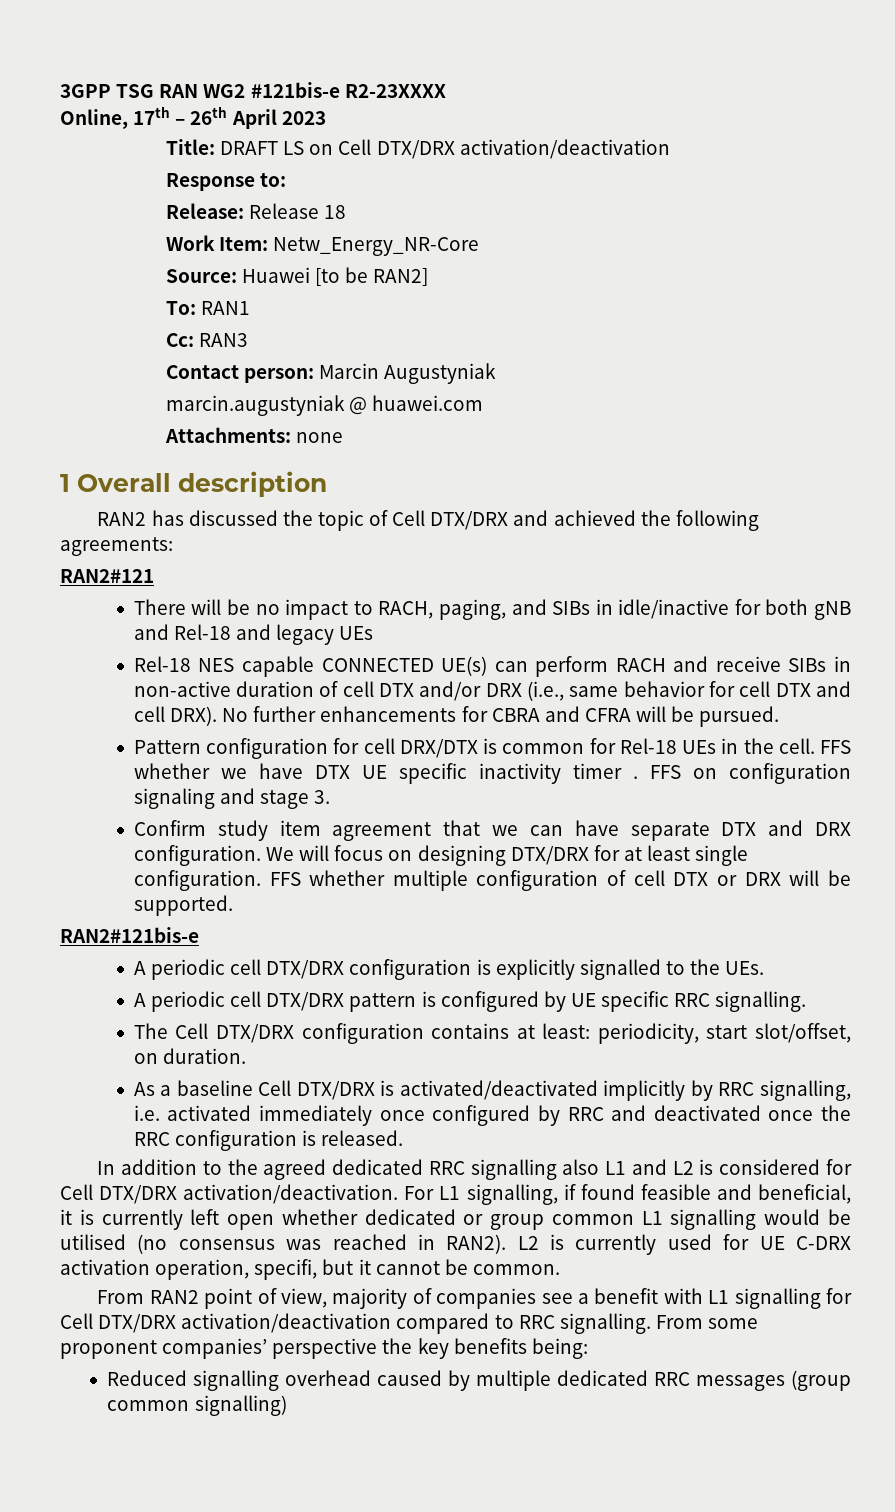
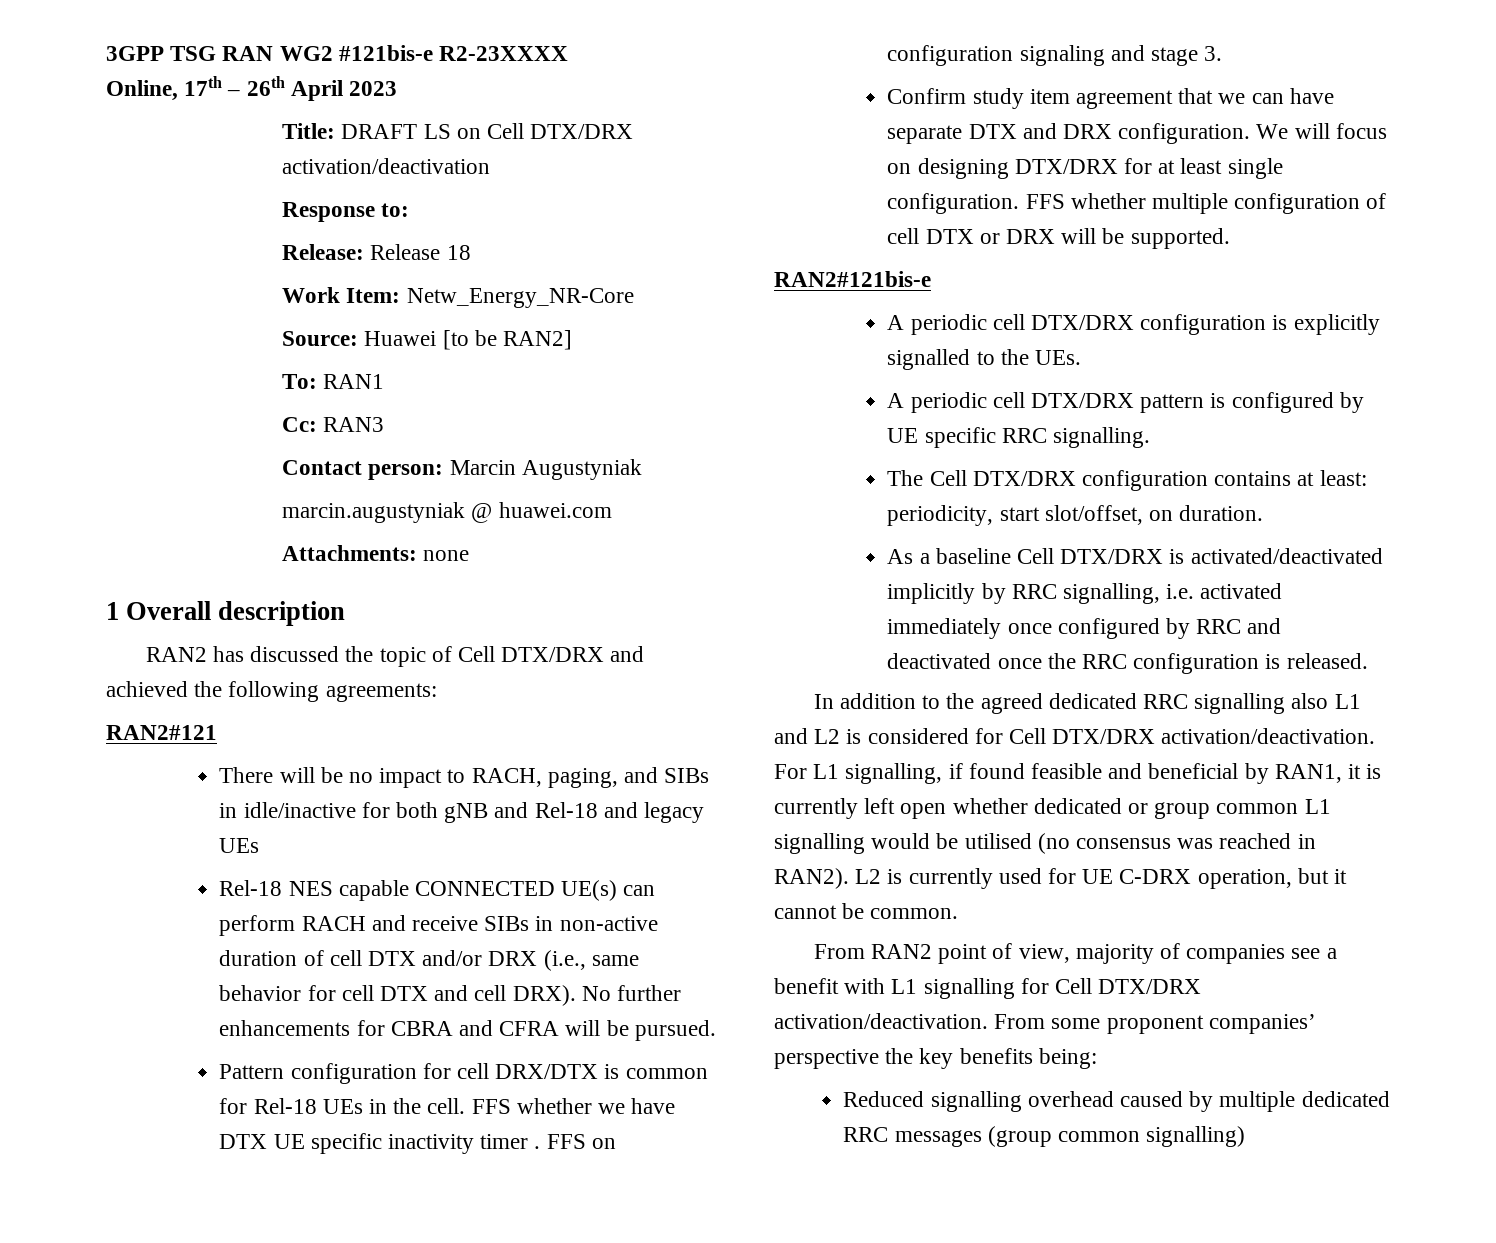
- For L1 signalling, if found feasible and beneficial, it is currently left open whether dedicated or group common L1 signalling would be utilised (no consensus was reached in RAN2).
+ For L1 signalling, if found feasible and beneficial by RAN1, it is currently left open whether dedicated or group common L1 signalling would be utilised (no consensus was reached in RAN2).
- L2 is currently used for UE C-DRX activation operation, specifi, but it cannot be common.
+ L2 is currently used for UE C-DRX operation, but it cannot be common.
- From RAN2 point of view, majority of companies see a benefit with L1 signalling for Cell DTX/DRX activation/deactivation compared to RRC signalling.
+ From RAN2 point of view, majority of companies see a benefit with L1 signalling for Cell DTX/DRX activation/deactivation.

